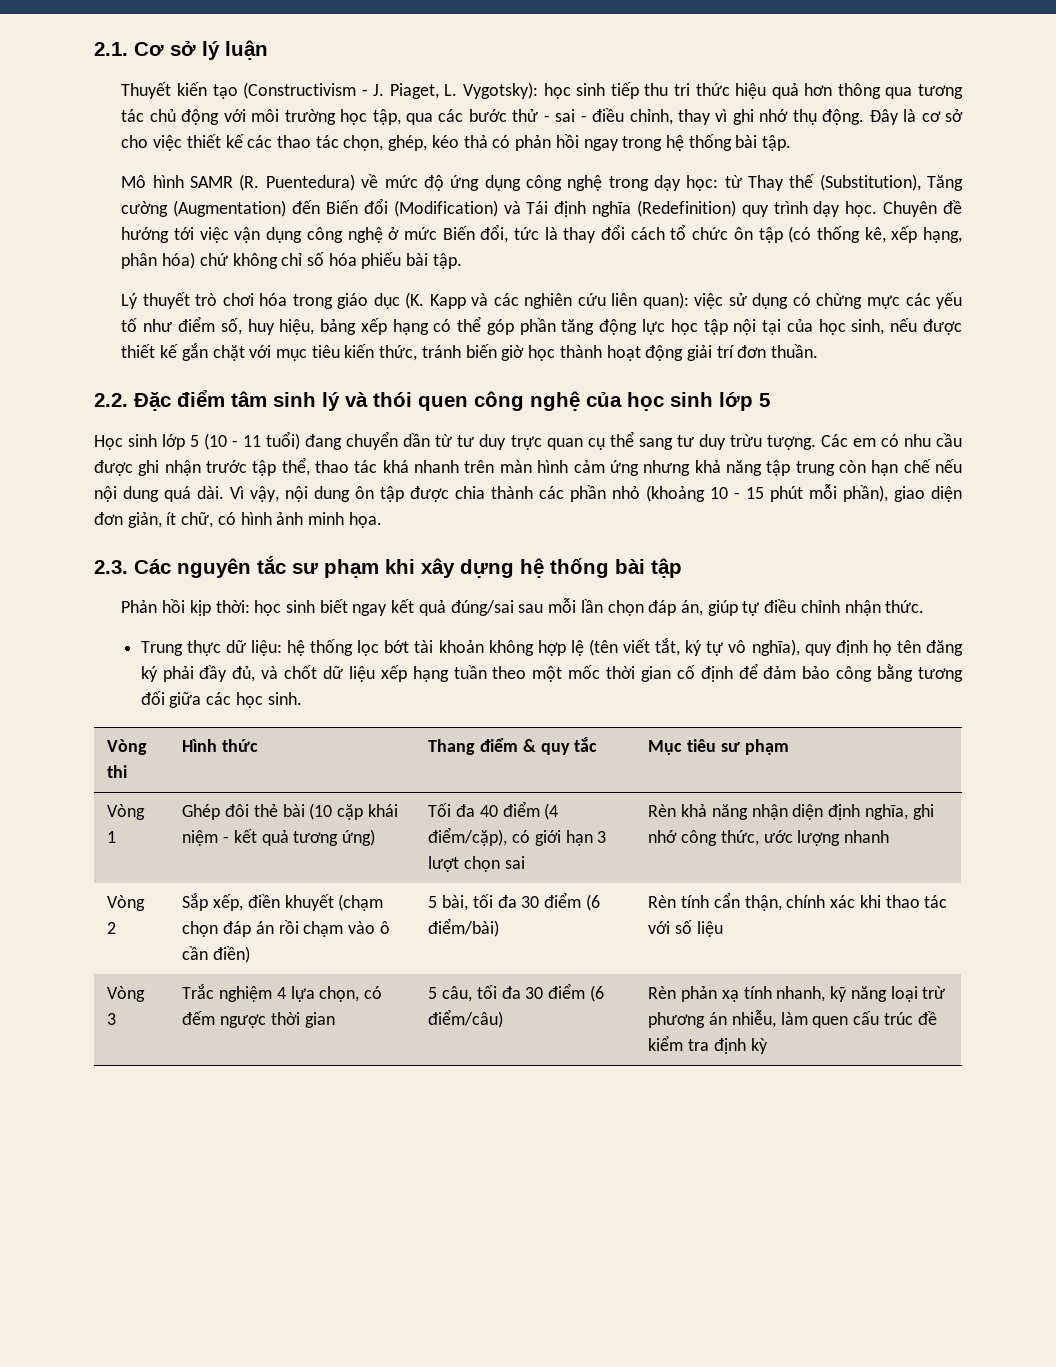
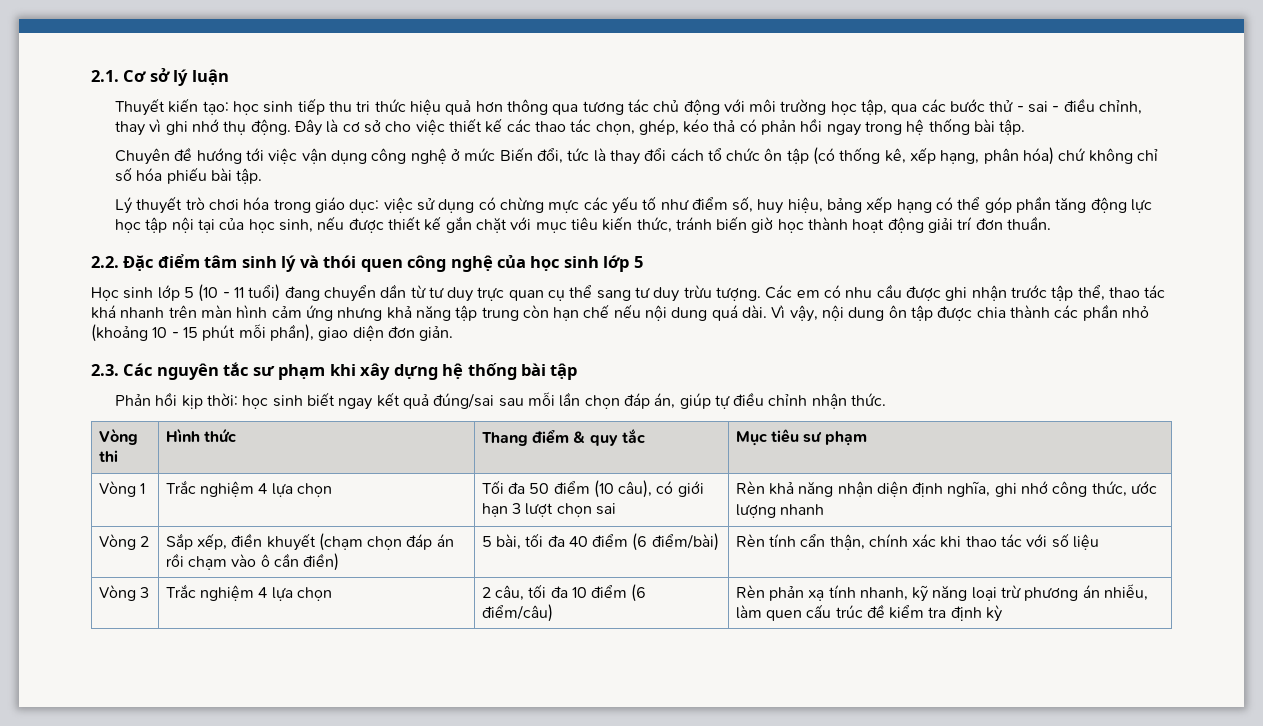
- Thuyết kiến tạo (Constructivism - J. Piaget, L. Vygotsky): học sinh tiếp thu tri thức hiệu quả hơn thông qua tương tác chủ động với môi trường học tập, qua các bước thử - sai - điều chỉnh, thay vì ghi nhớ thụ động.
+ Thuyết kiến tạo: học sinh tiếp thu tri thức hiệu quả hơn thông qua tương tác chủ động với môi trường học tập, qua các bước thử - sai - điều chỉnh, thay vì ghi nhớ thụ động.
- Mô hình SAMR (R. Puentedura) về mức độ ứng dụng công nghệ trong dạy học: từ Thay thế (Substitution), Tăng cường (Augmentation) đến Biến đổi (Modification) và Tái định nghĩa (Redefinition) quy trình dạy học.
- Lý thuyết trò chơi hóa trong giáo dục (K. Kapp và các nghiên cứu liên quan): việc sử dụng có chừng mực các yếu tố như điểm số, huy hiệu, bảng xếp hạng có thể góp phần tăng động lực học tập nội tại của học sinh, nếu được thiết kế gắn chặt với mục tiêu kiến thức, tránh biến giờ học thành hoạt động giải trí đơn thuần.
+ Lý thuyết trò chơi hóa trong giáo dục: việc sử dụng có chừng mực các yếu tố như điểm số, huy hiệu, bảng xếp hạng có thể góp phần tăng động lực học tập nội tại của học sinh, nếu được thiết kế gắn chặt với mục tiêu kiến thức, tránh biến giờ học thành hoạt động giải trí đơn thuần.
- Vì vậy, nội dung ôn tập được chia thành các phần nhỏ (khoảng 10 - 15 phút mỗi phần), giao diện đơn giản, ít chữ, có hình ảnh minh họa.
+ Vì vậy, nội dung ôn tập được chia thành các phần nhỏ (khoảng 10 - 15 phút mỗi phần), giao diện đơn giản.
- Trung thực dữ liệu: hệ thống lọc bớt tài khoản không hợp lệ (tên viết tắt, ký tự vô nghĩa), quy định họ tên đăng ký phải đầy đủ, và chốt dữ liệu xếp hạng tuần theo một mốc thời gian cố định để đảm bảo công bằng tương đối giữa các học sinh.
- Ghép đôi thẻ bài (10 cặp khái niệm - kết quả tương ứng) | Tối đa 40 điểm (4 điểm/cặp), có giới hạn 3 lượt chọn sai
+ Trắc nghiệm 4 lựa chọn | Tối đa 50 điểm (10 câu), có giới hạn 3 lượt chọn sai
- Vòng 2 | Sắp xếp, điền khuyết (chạm chọn đáp án rồi chạm vào ô cần điền) | 5 bài, tối đa 30 điểm (6 điểm/bài) | Rèn tính cẩn thận, chính xác khi thao tác với số liệu
+ Vòng 2 | Sắp xếp, điền khuyết (chạm chọn đáp án rồi chạm vào ô cần điền) | 5 bài, tối đa 40 điểm (6 điểm/bài) | Rèn tính cẩn thận, chính xác khi thao tác với số liệu
- Trắc nghiệm 4 lựa chọn, có đếm ngược thời gian | 5 câu, tối đa 30 điểm (6 điểm/câu)
+ Trắc nghiệm 4 lựa chọn | 2 câu, tối đa 10 điểm (6 điểm/câu)

